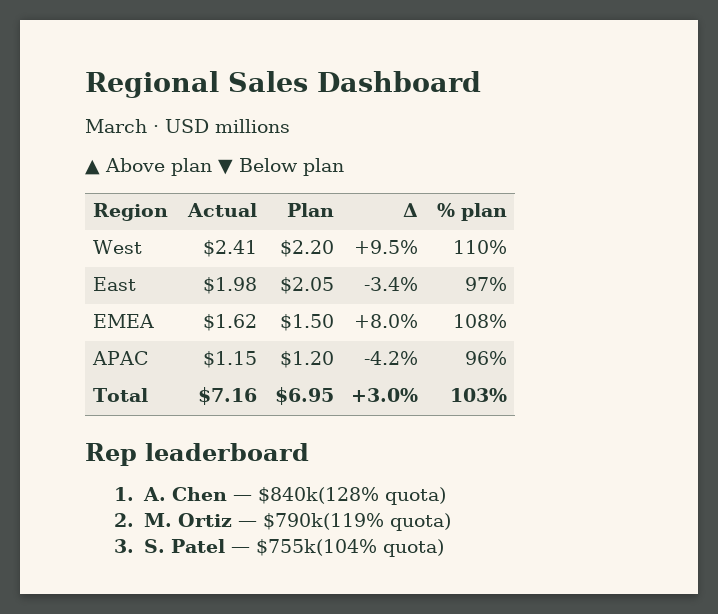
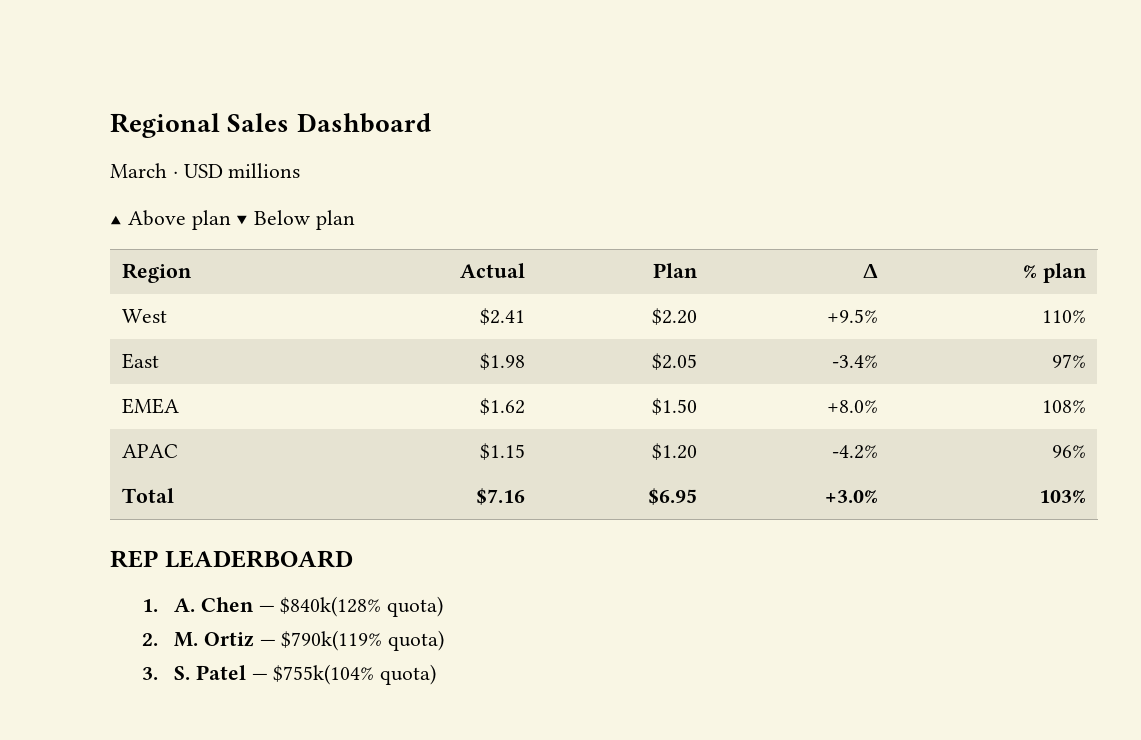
- Rep leaderboard
+ REP LEADERBOARD

